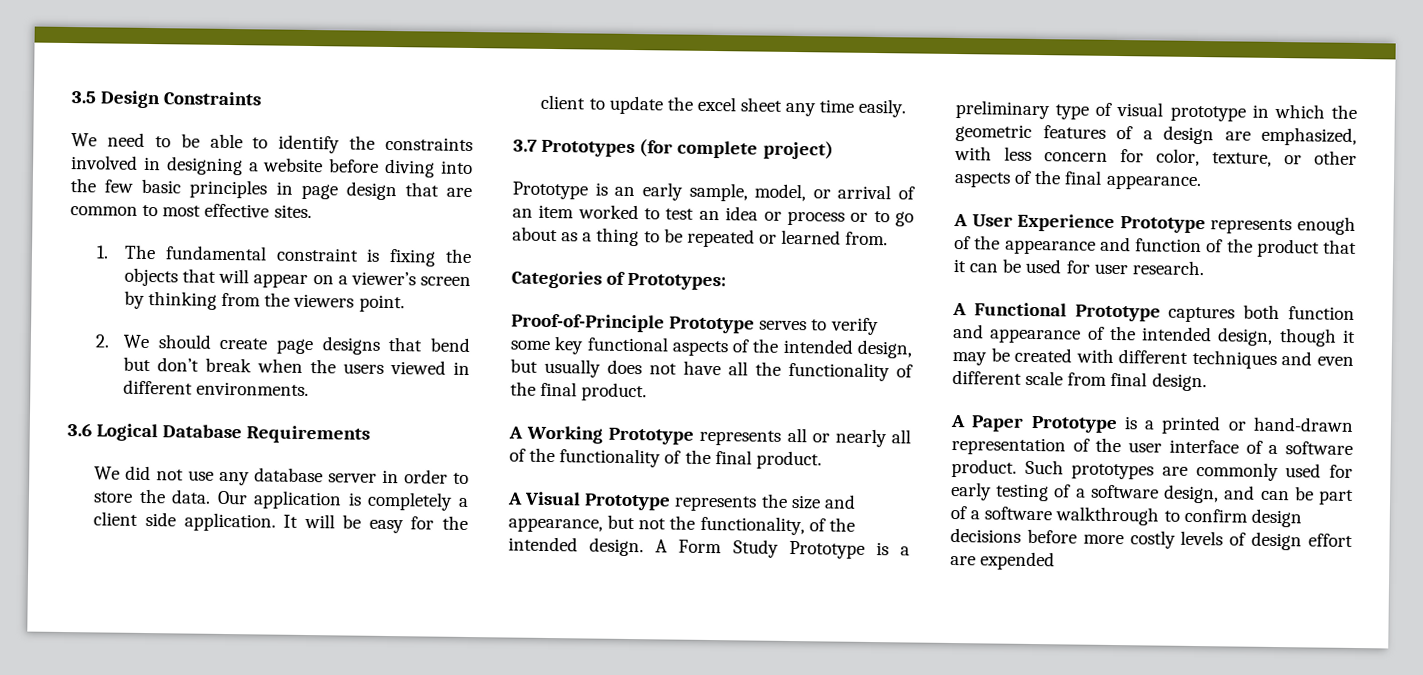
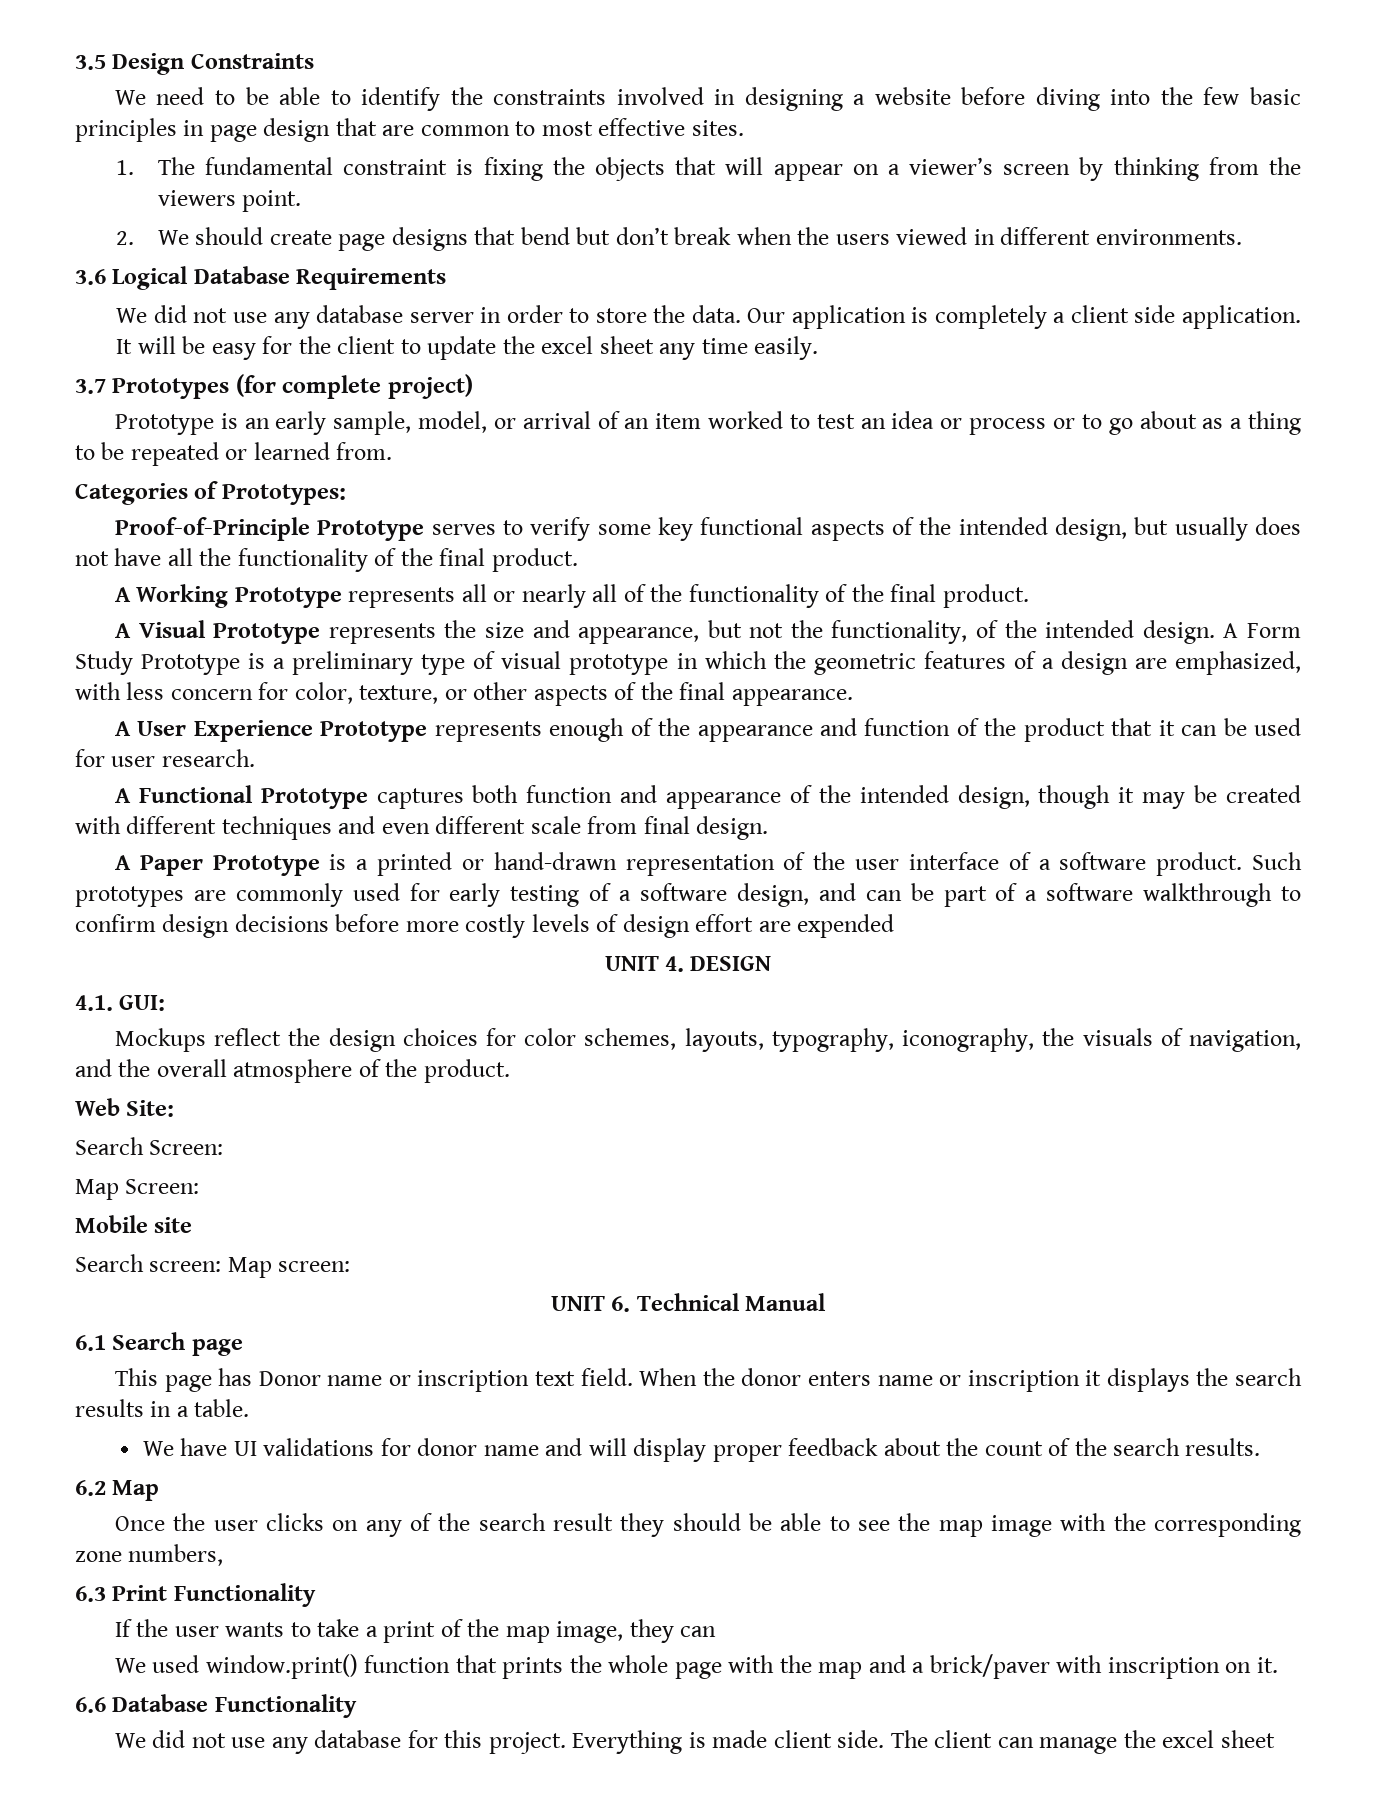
+ UNIT 4. DESIGN
+ 4.1. GUI:
+ Mockups reflect the design choices for color schemes, layouts, typography, iconography, the visuals of navigation, and the overall atmosphere of the product.
+ Web Site:
+ Search Screen:
+ Map Screen:
+ Mobile site
+ Search screen: Map screen:
+ UNIT 6. Technical Manual
+ 6.1 Search page
+ This page has Donor name or inscription text field. When the donor enters name or inscription it displays the search results in a table.
+ We have UI validations for donor name and will display proper feedback about the count of the search results.
+ 6.2 Map
+ Once the user clicks on any of the search result they should be able to see the map image with the corresponding zone numbers,
+ 6.3 Print Functionality
+ If the user wants to take a print of the map image, they can
+ We used window.print() function that prints the whole page with the map and a brick/paver with inscription on it.
+ 6.6 Database Functionality
+ We did not use any database for this project. Everything is made client side. The client can manage the excel sheet

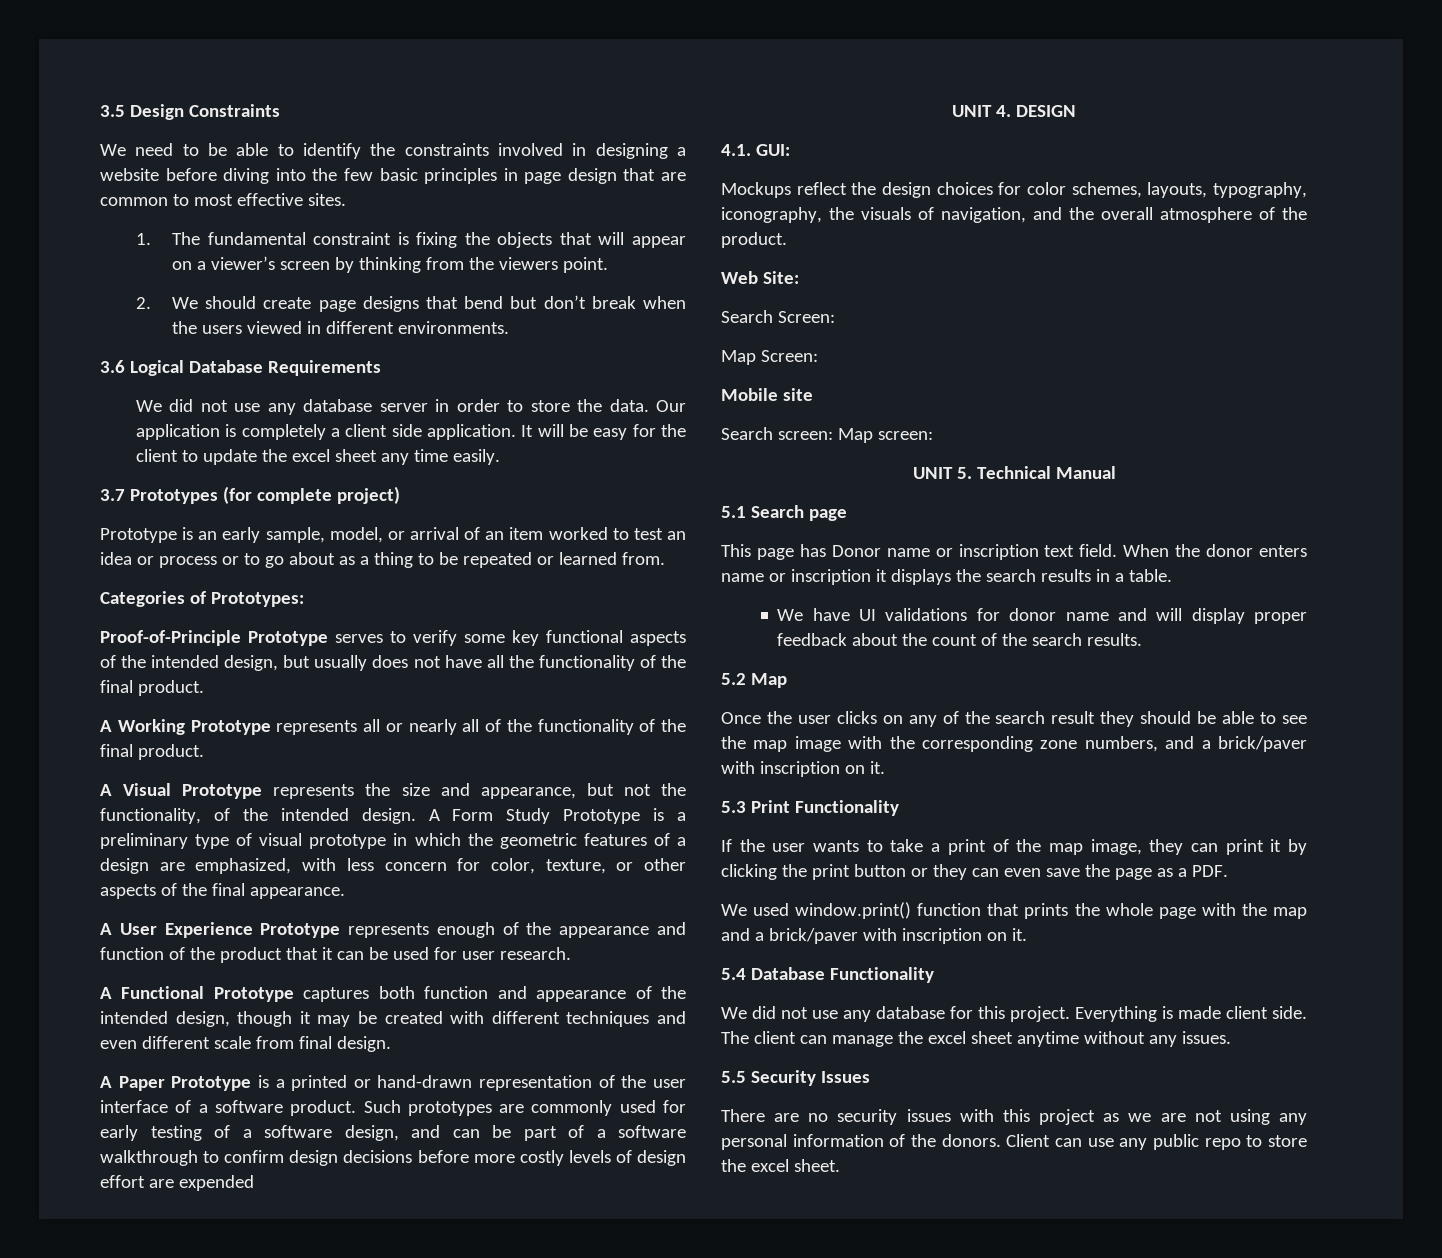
- UNIT 6. Technical Manual
+ UNIT 5. Technical Manual
- 6.1 Search page
+ 5.1 Search page
- 6.2 Map
+ 5.2 Map
- Once the user clicks on any of the search result they should be able to see the map image with the corresponding zone numbers,
- 6.3 Print Functionality
+ Once the user clicks on any of the search result they should be able to see the map image with the corresponding zone numbers, and a brick/paver with inscription on it.
+ 5.3 Print Functionality
- If the user wants to take a print of the map image, they can
+ If the user wants to take a print of the map image, they can print it by clicking the print button or they can even save the page as a PDF.
- 6.6 Database Functionality
+ 5.4 Database Functionality
- The client can manage the excel sheet
+ The client can manage the excel sheet anytime without any issues.
+ 5.5 Security Issues
+ There are no security issues with this project as we are not using any personal information of the donors. Client can use any public repo to store the excel sheet.

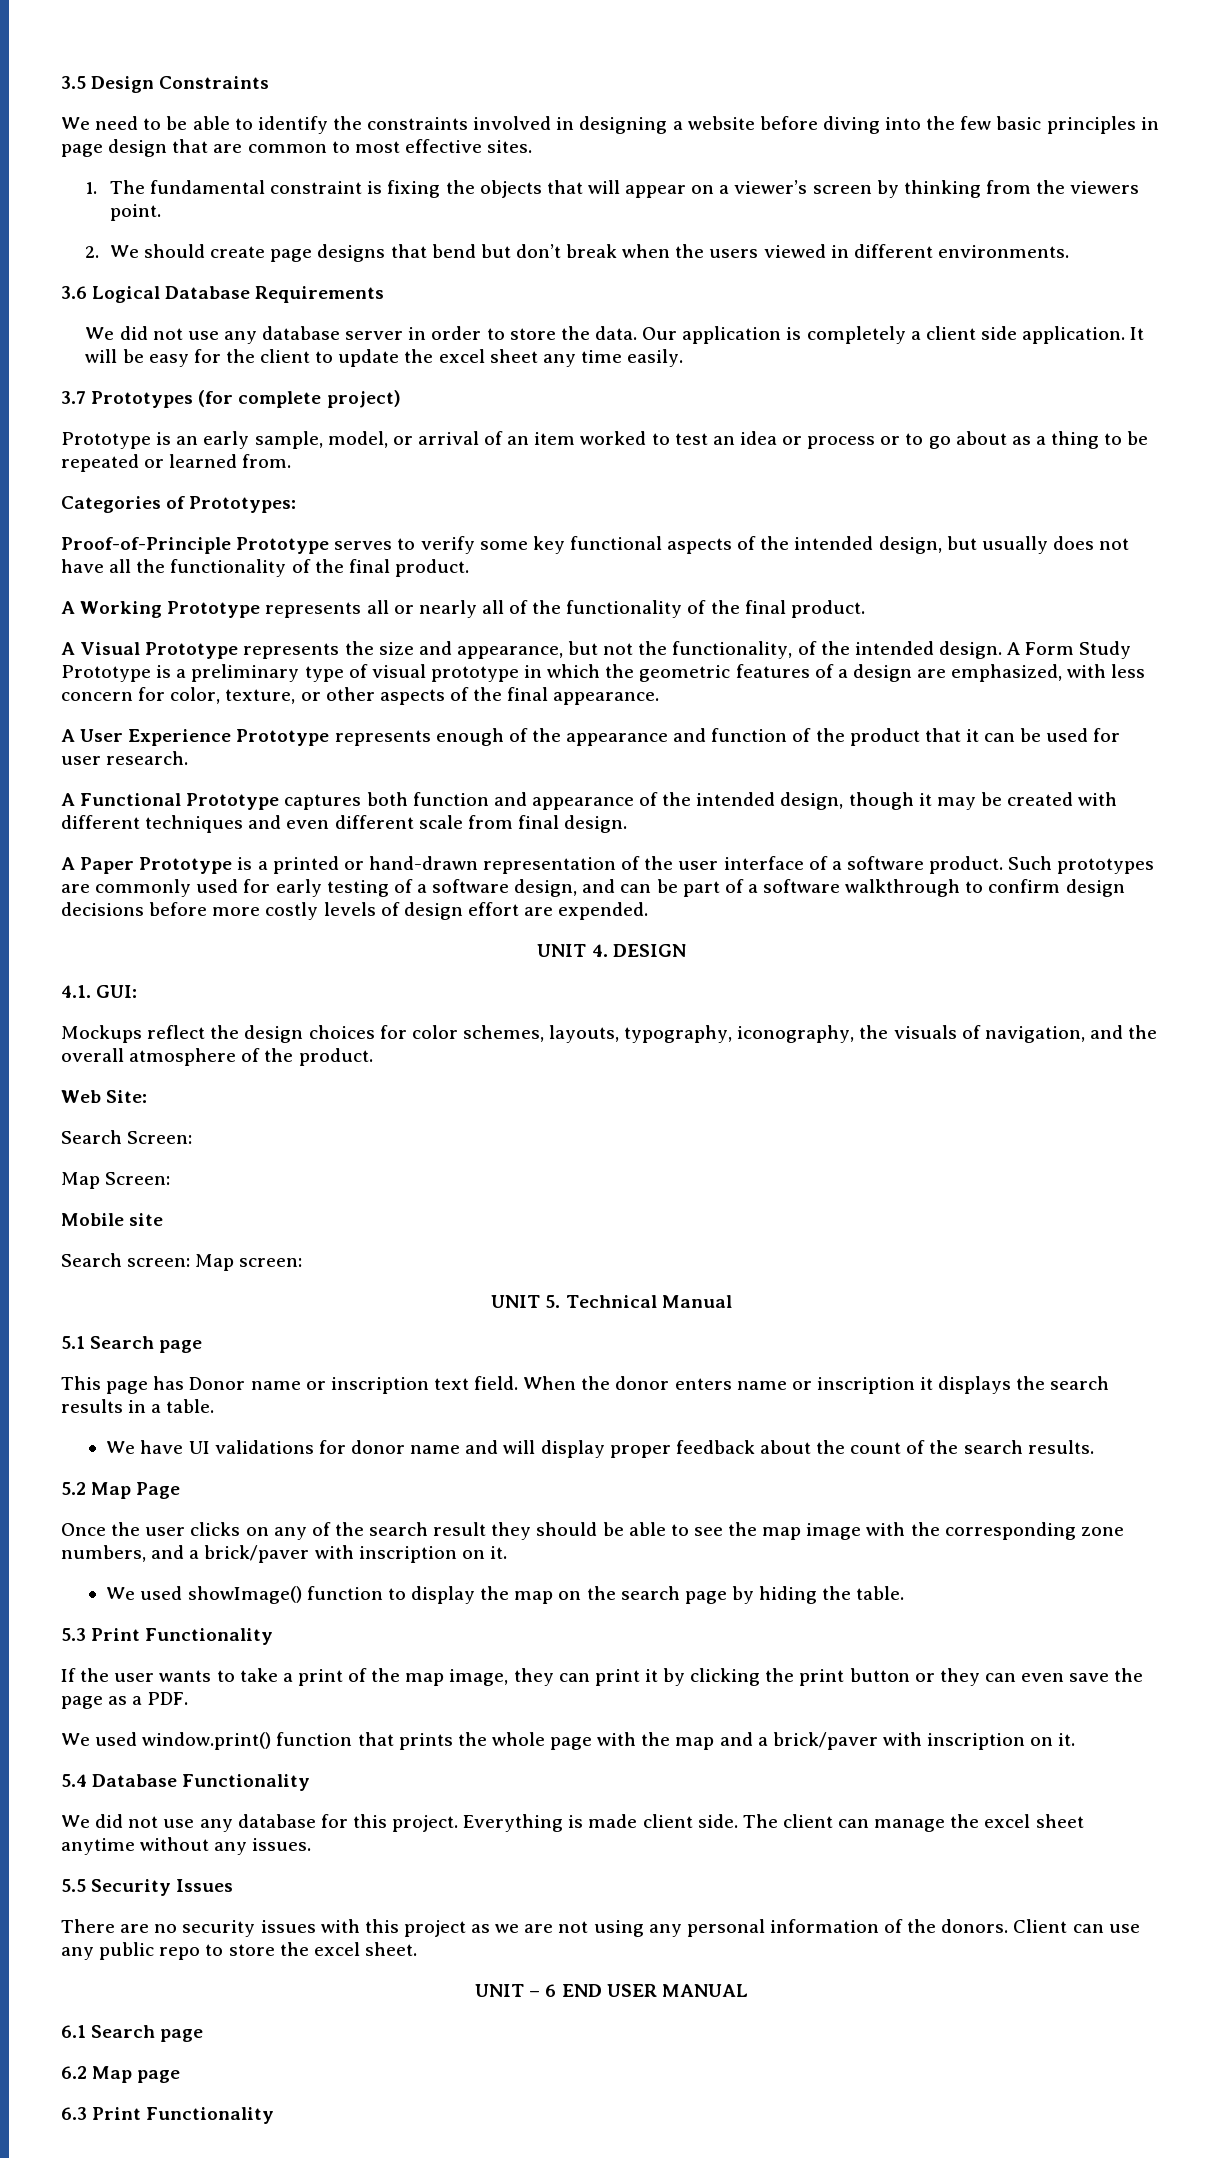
- Such prototypes are commonly used for early testing of a software design, and can be part of a software walkthrough to confirm design decisions before more costly levels of design effort are expended
+ Such prototypes are commonly used for early testing of a software design, and can be part of a software walkthrough to confirm design decisions before more costly levels of design effort are expended.
- 5.2 Map
+ 5.2 Map Page
+ We used showImage() function to display the map on the search page by hiding the table.
+ UNIT – 6 END USER MANUAL
+ 6.1 Search page
+ 6.2 Map page
+ 6.3 Print Functionality

